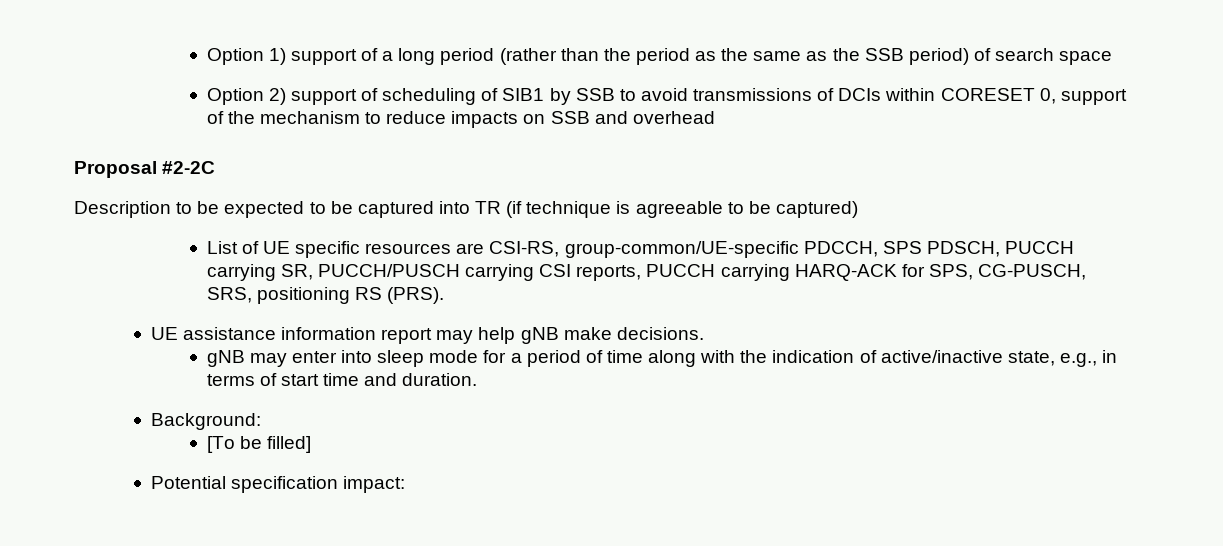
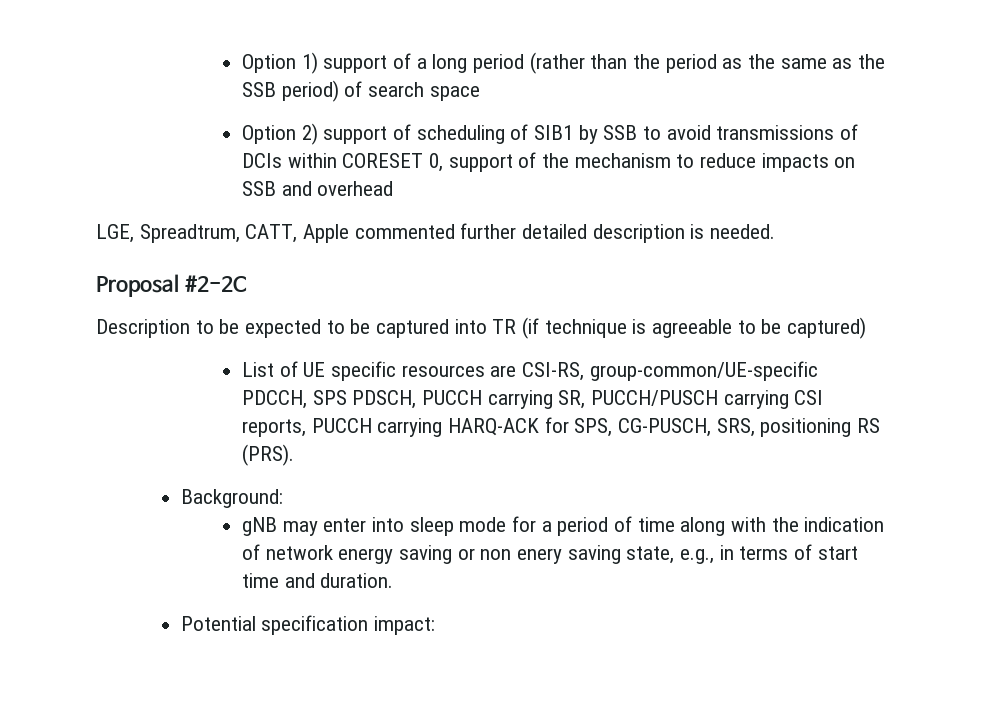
+ LGE, Spreadtrum, CATT, Apple commented further detailed description is needed.
- UE assistance information report may help gNB make decisions.
+ Background:
- gNB may enter into sleep mode for a period of time along with the indication of active/inactive state, e.g., in terms of start time and duration.
+ gNB may enter into sleep mode for a period of time along with the indication of network energy saving or non enery saving state, e.g., in terms of start time and duration.
- Background:
- [To be filled]

